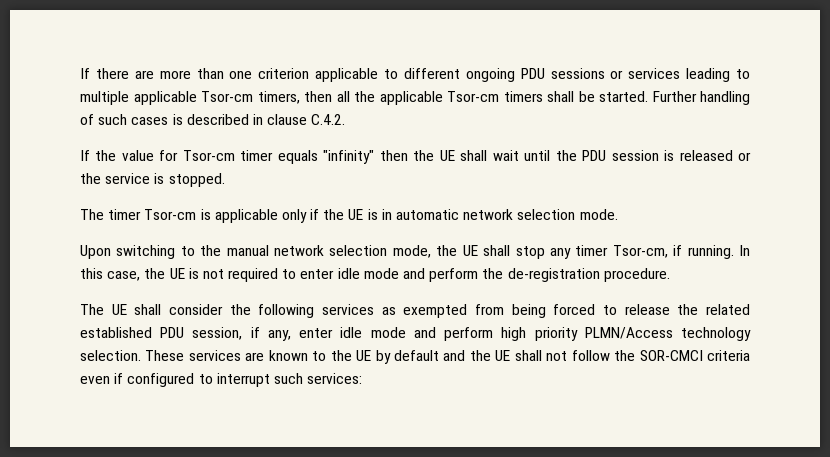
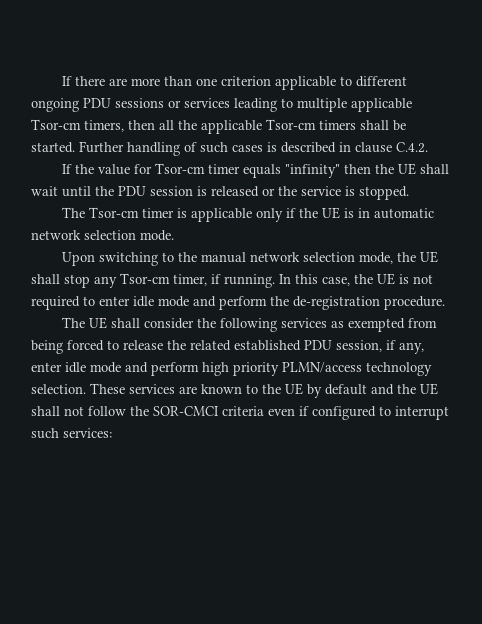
- The timer Tsor-cm is applicable only if the UE is in automatic network selection mode.
+ The Tsor-cm timer is applicable only if the UE is in automatic network selection mode.
- Upon switching to the manual network selection mode, the UE shall stop any timer Tsor-cm, if running.
+ Upon switching to the manual network selection mode, the UE shall stop any Tsor-cm timer, if running.
- The UE shall consider the following services as exempted from being forced to release the related established PDU session, if any, enter idle mode and perform high priority PLMN/Access technology selection.
+ The UE shall consider the following services as exempted from being forced to release the related established PDU session, if any, enter idle mode and perform high priority PLMN/access technology selection.

